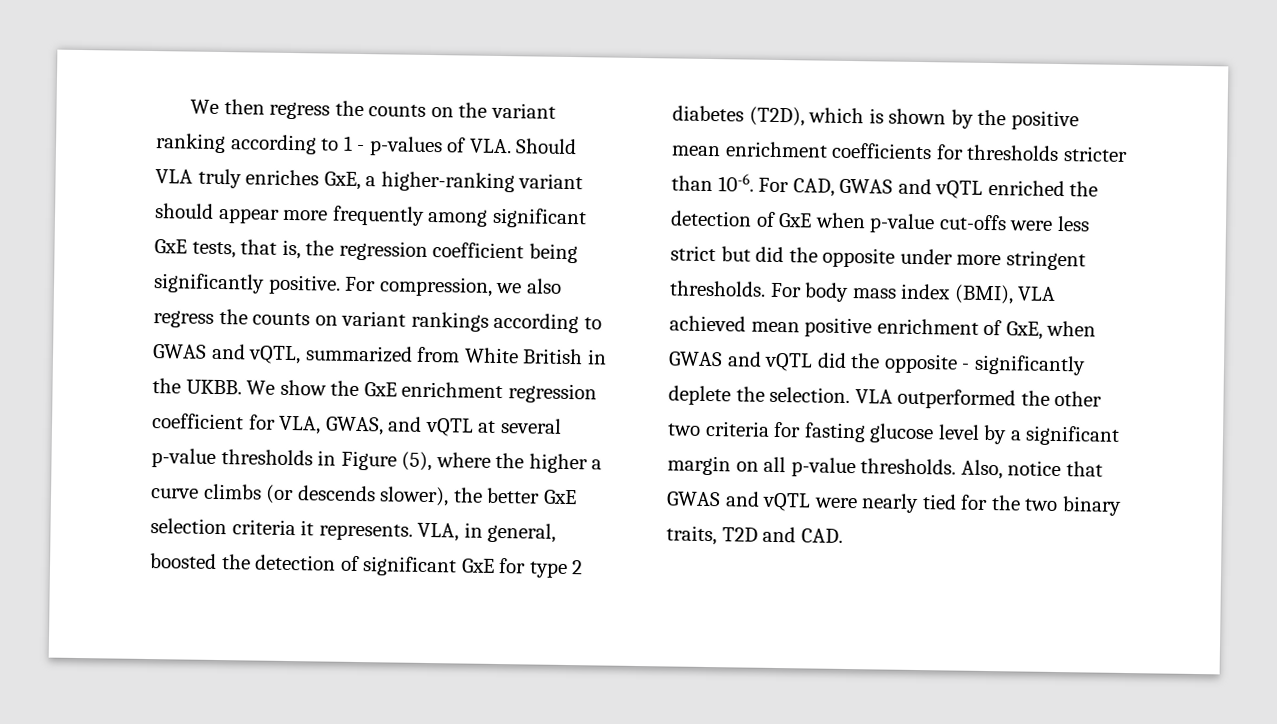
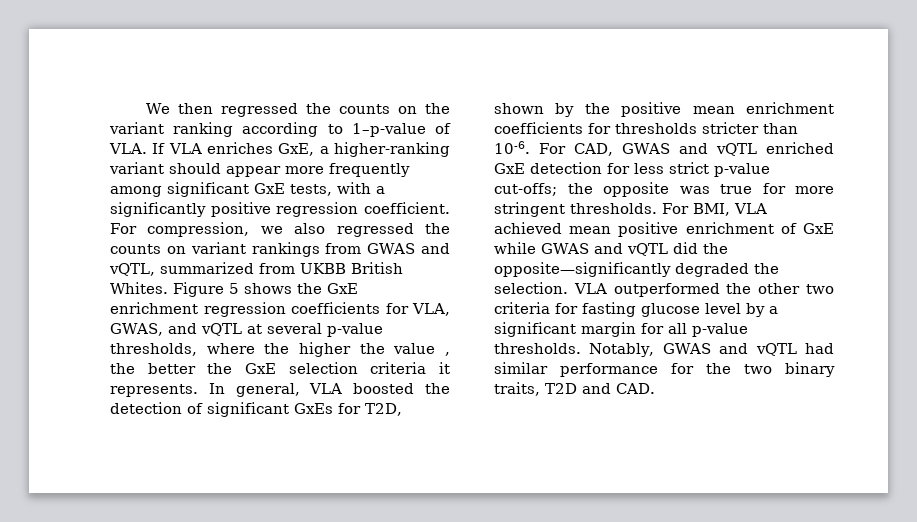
- We then regress the counts on the variant ranking according to 1 - p-values of VLA. Should VLA truly enriches GxE, a higher-ranking variant should appear more frequently among significant GxE tests, that is, the regression coefficient being significantly positive.
+ We then regressed the counts on the variant ranking according to 1–p-value of VLA. If VLA enriches GxE, a higher-ranking variant should appear more frequently among significant GxE tests, with a significantly positive regression coefficient.
- For compression, we also regress the counts on variant rankings according to GWAS and vQTL, summarized from White British in the UKBB. We show the GxE enrichment regression coefficient for VLA, GWAS, and vQTL at several p-value thresholds in Figure (5), where the higher a curve climbs (or descends slower), the better GxE selection criteria it represents.
+ For compression, we also regressed the counts on variant rankings from GWAS and vQTL, summarized from UKBB British Whites. Figure 5 shows the GxE enrichment regression coefficients for VLA, GWAS, and vQTL at several p-value thresholds, where the higher the value , the better the GxE selection criteria it represents.
- VLA, in general, boosted the detection of significant GxE for type 2 diabetes (T2D), which is shown by the positive mean enrichment coefficients for thresholds stricter than 10-6.
+ In general, VLA boosted the detection of significant GxEs for T2D, shown by the positive mean enrichment coefficients for thresholds stricter than 10-6.
- For CAD, GWAS and vQTL enriched the detection of GxE when p-value cut-offs were less strict but did the opposite under more stringent thresholds. For body mass index (BMI), VLA achieved mean positive enrichment of GxE, when GWAS and vQTL did the opposite - significantly deplete the selection.
+ For CAD, GWAS and vQTL enriched GxE detection for less strict p-value cut-offs; the opposite was true for more stringent thresholds. For BMI, VLA achieved mean positive enrichment of GxE while GWAS and vQTL did the opposite—significantly degraded the selection.
- VLA outperformed the other two criteria for fasting glucose level by a significant margin on all p-value thresholds.
+ VLA outperformed the other two criteria for fasting glucose level by a significant margin for all p-value thresholds.
- Also, notice that GWAS and vQTL were nearly tied for the two binary traits, T2D and CAD.
+ Notably, GWAS and vQTL had similar performance for the two binary traits, T2D and CAD.

